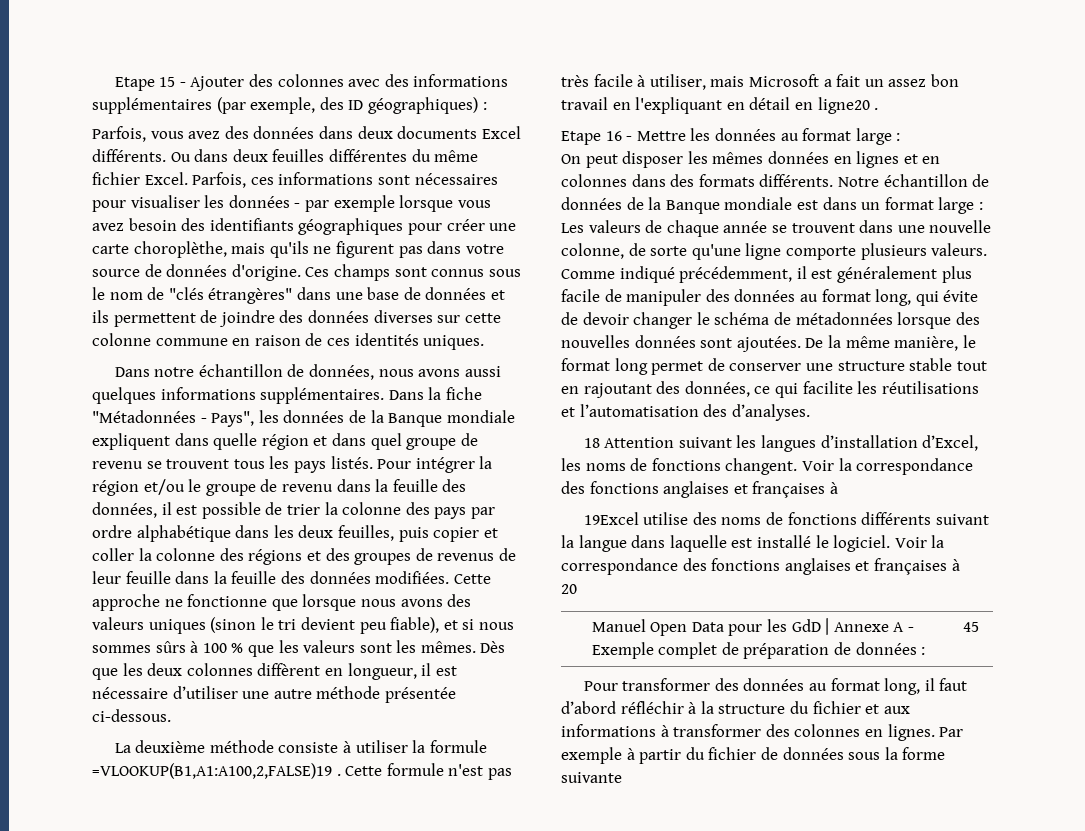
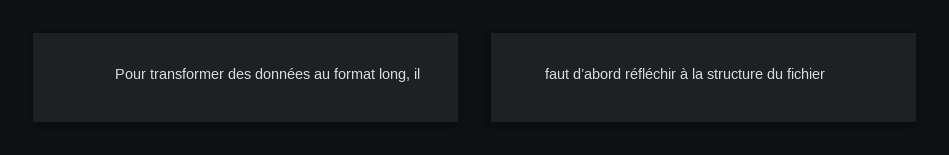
- Etape 15 - Ajouter des colonnes avec des informations supplémentaires (par exemple, des ID géographiques) :
- Parfois, vous avez des données dans deux documents Excel différents. Ou dans deux feuilles différentes du même fichier Excel. Parfois, ces informations sont nécessaires pour visualiser les données - par exemple lorsque vous avez besoin des identifiants géographiques pour créer une carte choroplèthe, mais qu'ils ne figurent pas dans votre source de données d'origine. Ces champs sont connus sous le nom de "clés étrangères" dans une base de données et ils permettent de joindre des données diverses sur cette colonne commune en raison de ces identités uniques.
- Dans notre échantillon de données, nous avons aussi quelques informations supplémentaires. Dans la fiche "Métadonnées - Pays", les données de la Banque mondiale expliquent dans quelle région et dans quel groupe de revenu se trouvent tous les pays listés. Pour intégrer la région et/ou le groupe de revenu dans la feuille des données, il est possible de trier la colonne des pays par ordre alphabétique dans les deux feuilles, puis copier et coller la colonne des régions et des groupes de revenus de leur feuille dans la feuille des données modifiées. Cette approche ne fonctionne que lorsque nous avons des valeurs uniques (sinon le tri devient peu fiable), et si nous sommes sûrs à 100 % que les valeurs sont les mêmes. Dès que les deux colonnes diffèrent en longueur, il est nécessaire d’utiliser une autre méthode présentée ci-dessous.
- La deuxième méthode consiste à utiliser la formule =VLOOKUP(B1,A1:A100,2,FALSE)19 . Cette formule n'est pas très facile à utiliser, mais Microsoft a fait un assez bon travail en l'expliquant en détail en ligne20 .
- Etape 16 - Mettre les données au format large :
- On peut disposer les mêmes données en lignes et en colonnes dans des formats différents. Notre échantillon de données de la Banque mondiale est dans un format large : Les valeurs de chaque année se trouvent dans une nouvelle colonne, de sorte qu'une ligne comporte plusieurs valeurs. Comme indiqué précédemment, il est généralement plus facile de manipuler des données au format long, qui évite de devoir changer le schéma de métadonnées lorsque des nouvelles données sont ajoutées. De la même manière, le format long permet de conserver une structure stable tout en rajoutant des données, ce qui facilite les réutilisations et l’automatisation des d’analyses.
- 18 Attention suivant les langues d’installation d’Excel, les noms de fonctions changent. Voir la correspondance des fonctions anglaises et françaises à
- 19Excel utilise des noms de fonctions différents suivant la langue dans laquelle est installé le logiciel. Voir la correspondance des fonctions anglaises et françaises à
- 20
- Manuel Open Data pour les GdD | Annexe A - Exemple complet de préparation de données : | 45
- Pour transformer des données au format long, il faut d’abord réfléchir à la structure du fichier et aux informations à transformer des colonnes en lignes. Par exemple à partir du fichier de données sous la forme suivante
+ Pour transformer des données au format long, il faut d’abord réfléchir à la structure du fichier

